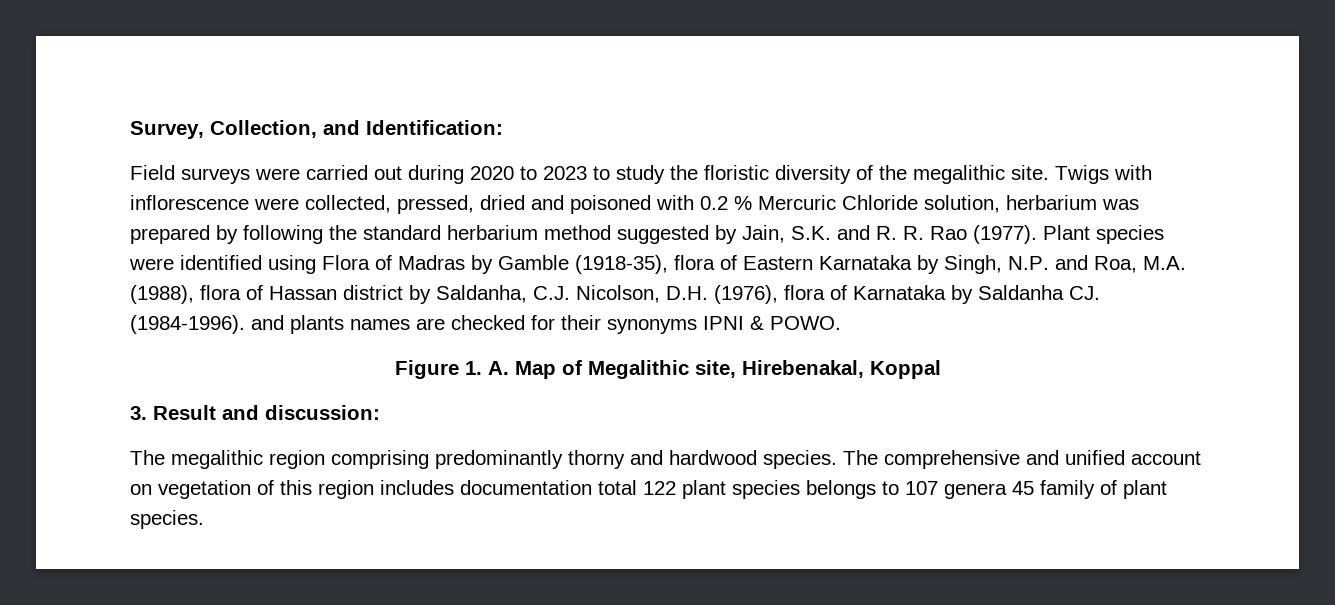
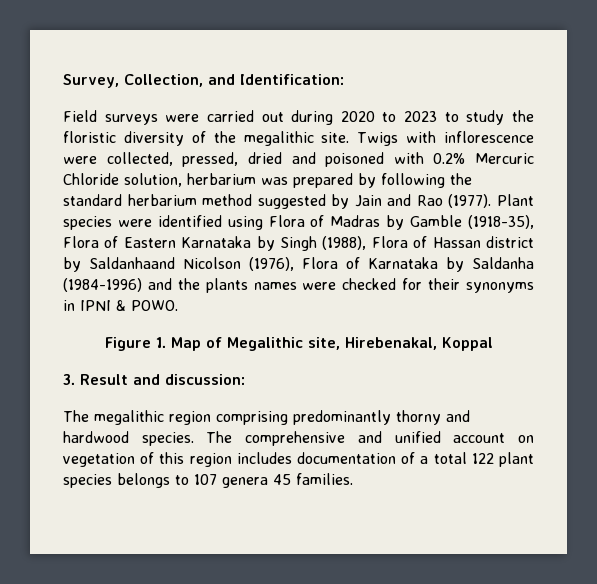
- Twigs with inflorescence were collected, pressed, dried and poisoned with 0.2 % Mercuric Chloride solution, herbarium was prepared by following the standard herbarium method suggested by Jain, S.K. and R. R. Rao (1977).
+ Twigs with inflorescence were collected, pressed, dried and poisoned with 0.2% Mercuric Chloride solution, herbarium was prepared by following the standard herbarium method suggested by Jain and Rao (1977).
- Plant species were identified using Flora of Madras by Gamble (1918-35), flora of Eastern Karnataka by Singh, N.P. and Roa, M.A. (1988), flora of Hassan district by Saldanha, C.J. Nicolson, D.H. (1976), flora of Karnataka by Saldanha CJ. (1984-1996). and plants names are checked for their synonyms IPNI & POWO.
+ Plant species were identified using Flora of Madras by Gamble (1918-35), Flora of Eastern Karnataka by Singh (1988), Flora of Hassan district by Saldanhaand Nicolson (1976), Flora of Karnataka by Saldanha (1984-1996) and the plants names were checked for their synonyms in IPNI & POWO.
- Figure 1. A. Map of Megalithic site, Hirebenakal, Koppal
+ Figure 1. Map of Megalithic site, Hirebenakal, Koppal
- The comprehensive and unified account on vegetation of this region includes documentation total 122 plant species belongs to 107 genera 45 family of plant species.
+ The comprehensive and unified account on vegetation of this region includes documentation of a total 122 plant species belongs to 107 genera 45 families.

